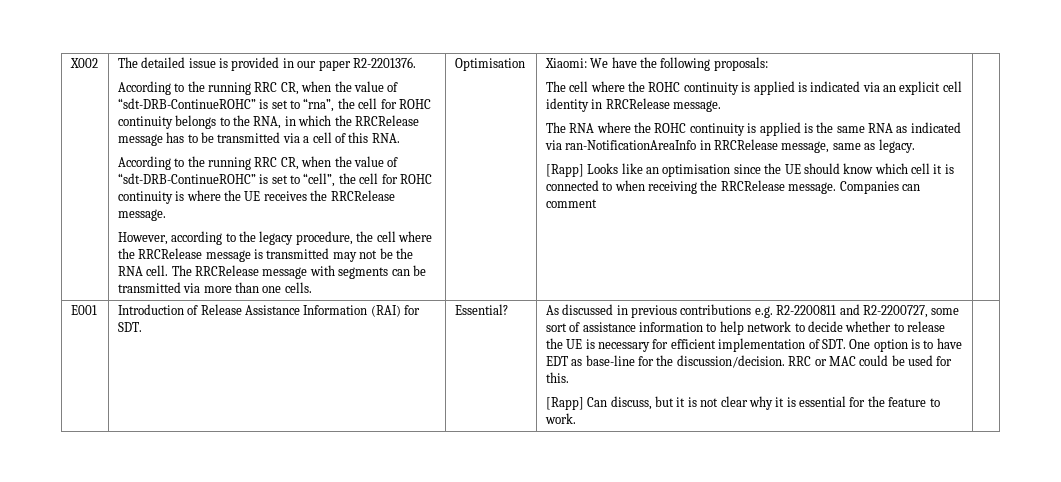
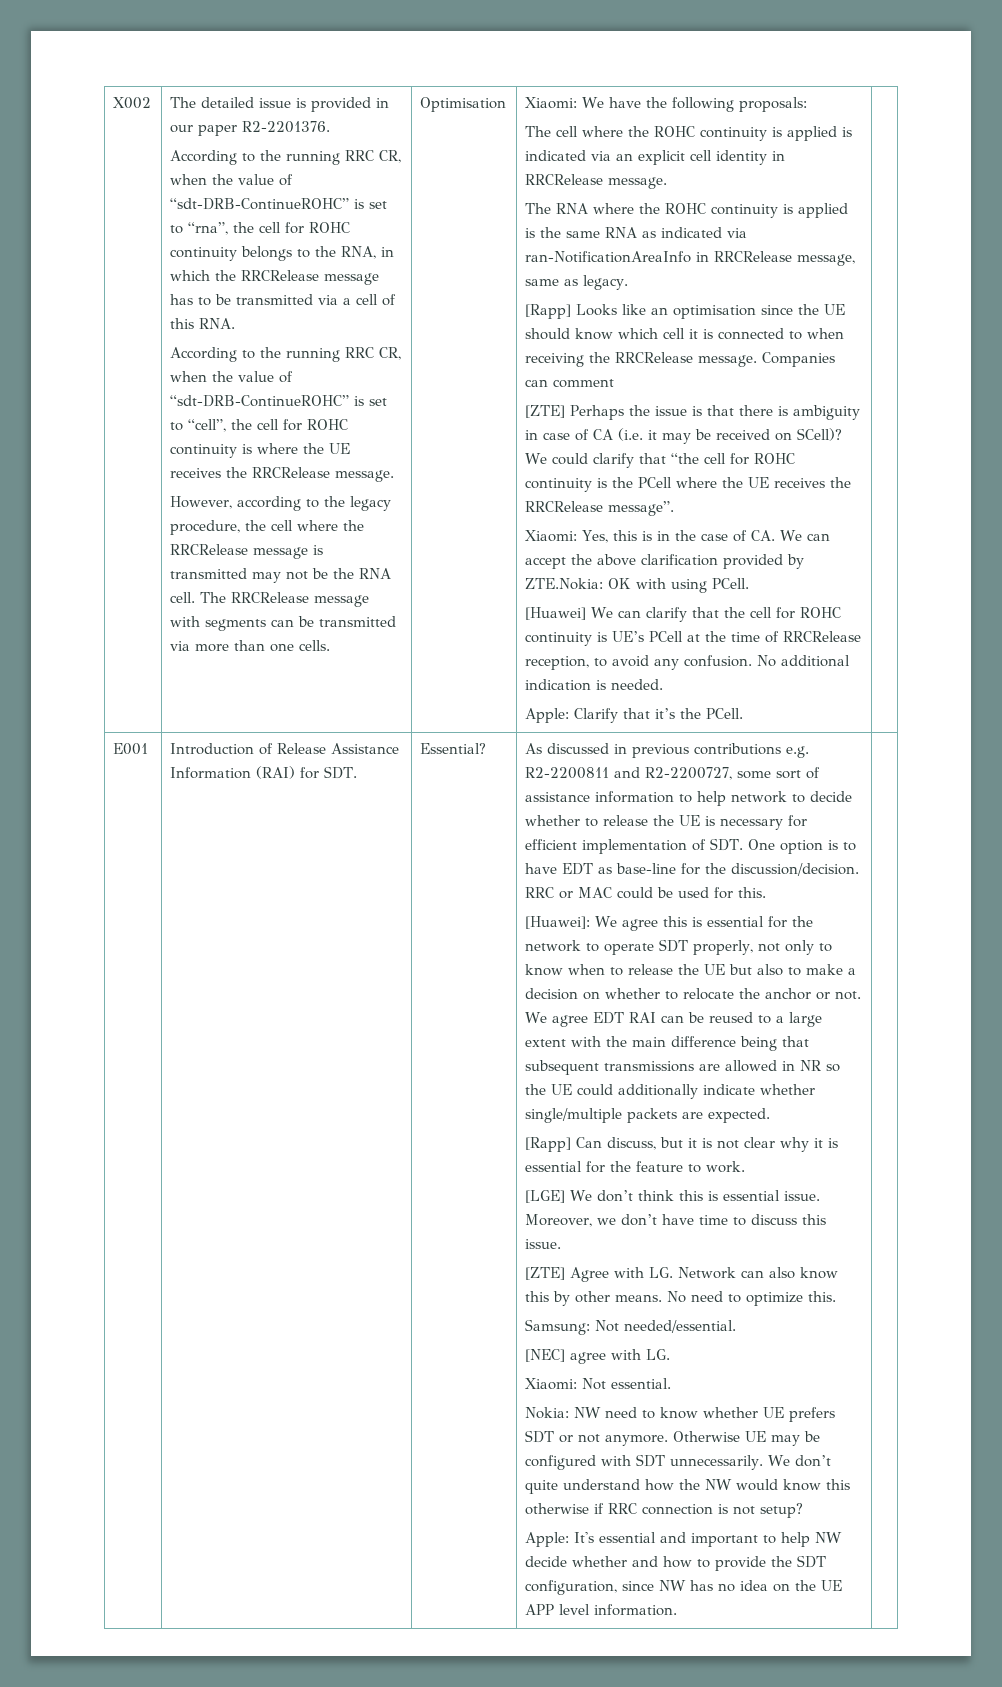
+ [ZTE] Perhaps the issue is that there is ambiguity in case of CA (i.e. it may be received on SCell)? We could clarify that “the cell for ROHC continuity is the PCell where the UE receives the RRCRelease message”.
+ Xiaomi: Yes, this is in the case of CA. We can accept the above clarification provided by ZTE.Nokia: OK with using PCell.
+ [Huawei] We can clarify that the cell for ROHC continuity is UE’s PCell at the time of RRCRelease reception, to avoid any confusion. No additional indication is needed.
+ Apple: Clarify that it’s the PCell.
+ [Huawei]: We agree this is essential for the network to operate SDT properly, not only to know when to release the UE but also to make a decision on whether to relocate the anchor or not. We agree EDT RAI can be reused to a large extent with the main difference being that subsequent transmissions are allowed in NR so the UE could additionally indicate whether single/multiple packets are expected.
+ [LGE] We don’t think this is essential issue. Moreover, we don’t have time to discuss this issue.
+ [ZTE] Agree with LG. Network can also know this by other means. No need to optimize this.
+ Samsung: Not needed/essential.
+ [NEC] agree with LG.
+ Xiaomi: Not essential.
+ Nokia: NW need to know whether UE prefers SDT or not anymore. Otherwise UE may be configured with SDT unnecessarily. We don’t quite understand how the NW would know this otherwise if RRC connection is not setup?
+ Apple: It's essential and important to help NW decide whether and how to provide the SDT configuration, since NW has no idea on the UE APP level information.

